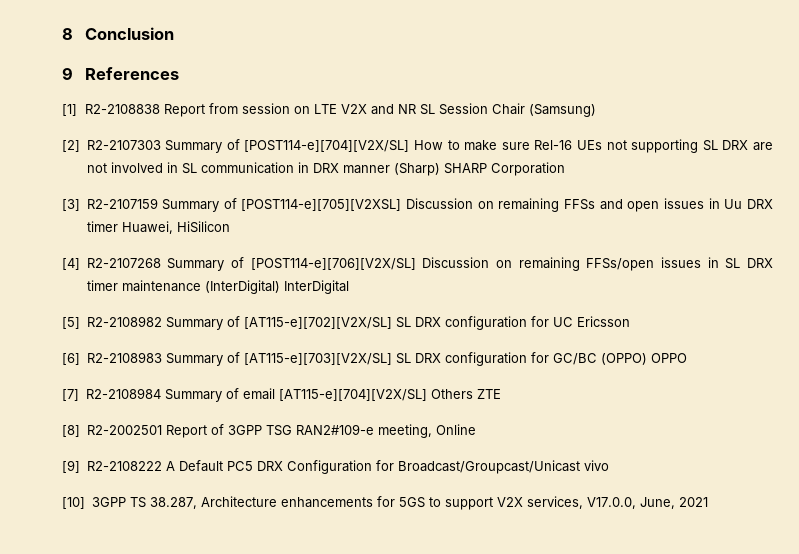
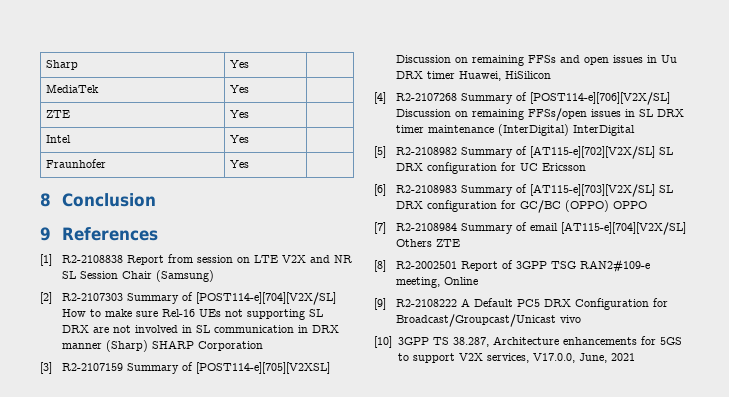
+ Sharp | Yes |
+ MediaTek | Yes |
+ ZTE | Yes |
+ Intel | Yes |
+ Fraunhofer | Yes |

